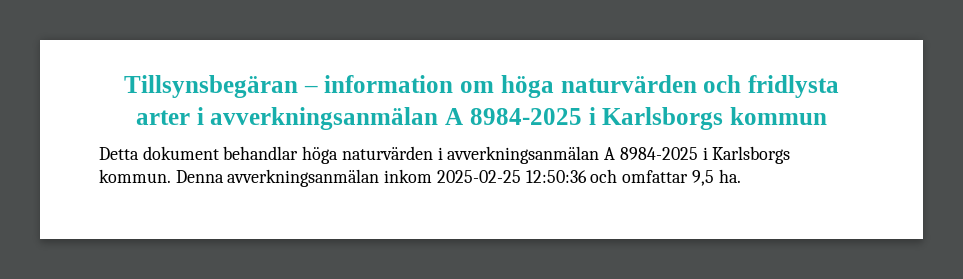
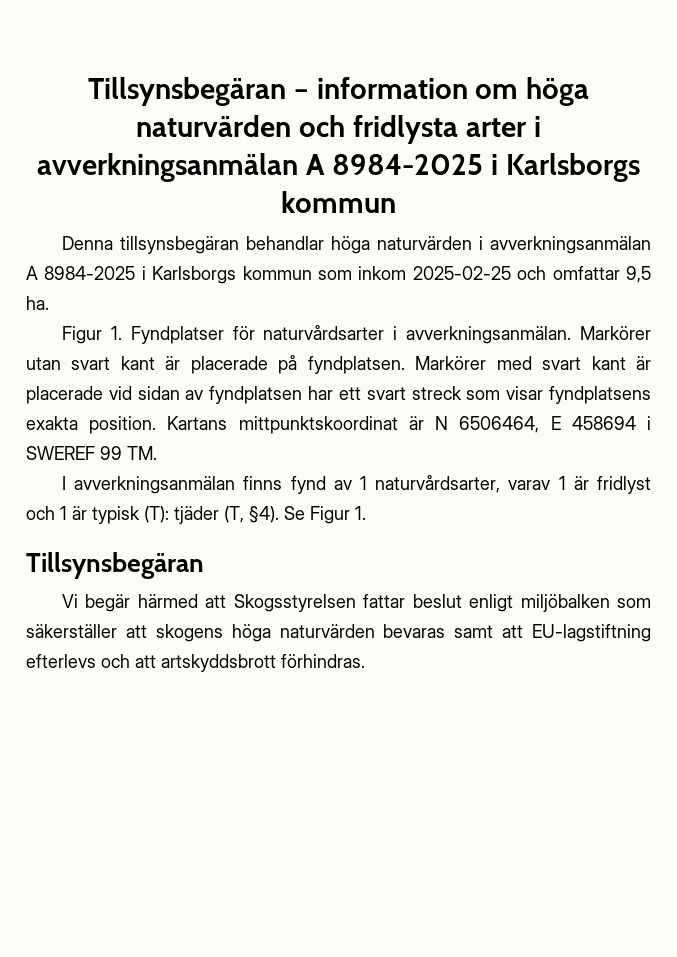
- Detta dokument behandlar höga naturvärden i avverkningsanmälan A 8984-2025 i Karlsborgs kommun. Denna avverkningsanmälan inkom 2025-02-25 12:50:36 och omfattar 9,5 ha.
+ Denna tillsynsbegäran behandlar höga naturvärden i avverkningsanmälan A 8984-2025 i Karlsborgs kommun som inkom 2025-02-25 och omfattar 9,5 ha.
+ Figur 1. Fyndplatser för naturvårdsarter i avverkningsanmälan. Markörer utan svart kant är placerade på fyndplatsen. Markörer med svart kant är placerade vid sidan av fyndplatsen har ett svart streck som visar fyndplatsens exakta position. Kartans mittpunktskoordinat är N 6506464, E 458694 i SWEREF 99 TM.
+ I avverkningsanmälan finns fynd av 1 naturvårdsarter, varav 1 är fridlyst och 1 är typisk (T): tjäder (T, §4). Se Figur 1.
+ Tillsynsbegäran
+ Vi begär härmed att Skogsstyrelsen fattar beslut enligt miljöbalken som säkerställer att skogens höga naturvärden bevaras samt att EU-lagstiftning efterlevs och att artskyddsbrott förhindras.

